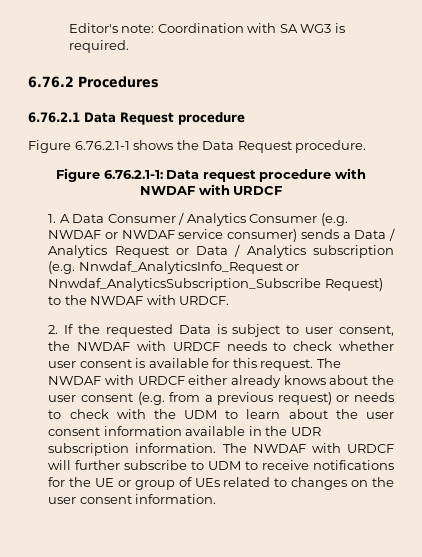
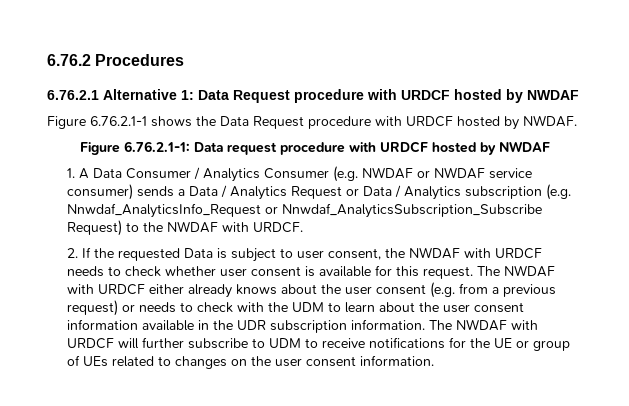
- Editor's note: Coordination with SA WG3 is required.
- 6.76.2.1 Data Request procedure
+ 6.76.2.1 Alternative 1: Data Request procedure with URDCF hosted by NWDAF
- Figure 6.76.2.1-1 shows the Data Request procedure.
+ Figure 6.76.2.1-1 shows the Data Request procedure with URDCF hosted by NWDAF.
- Figure 6.76.2.1-1: Data request procedure with NWDAF with URDCF
+ Figure 6.76.2.1-1: Data request procedure with URDCF hosted by NWDAF

